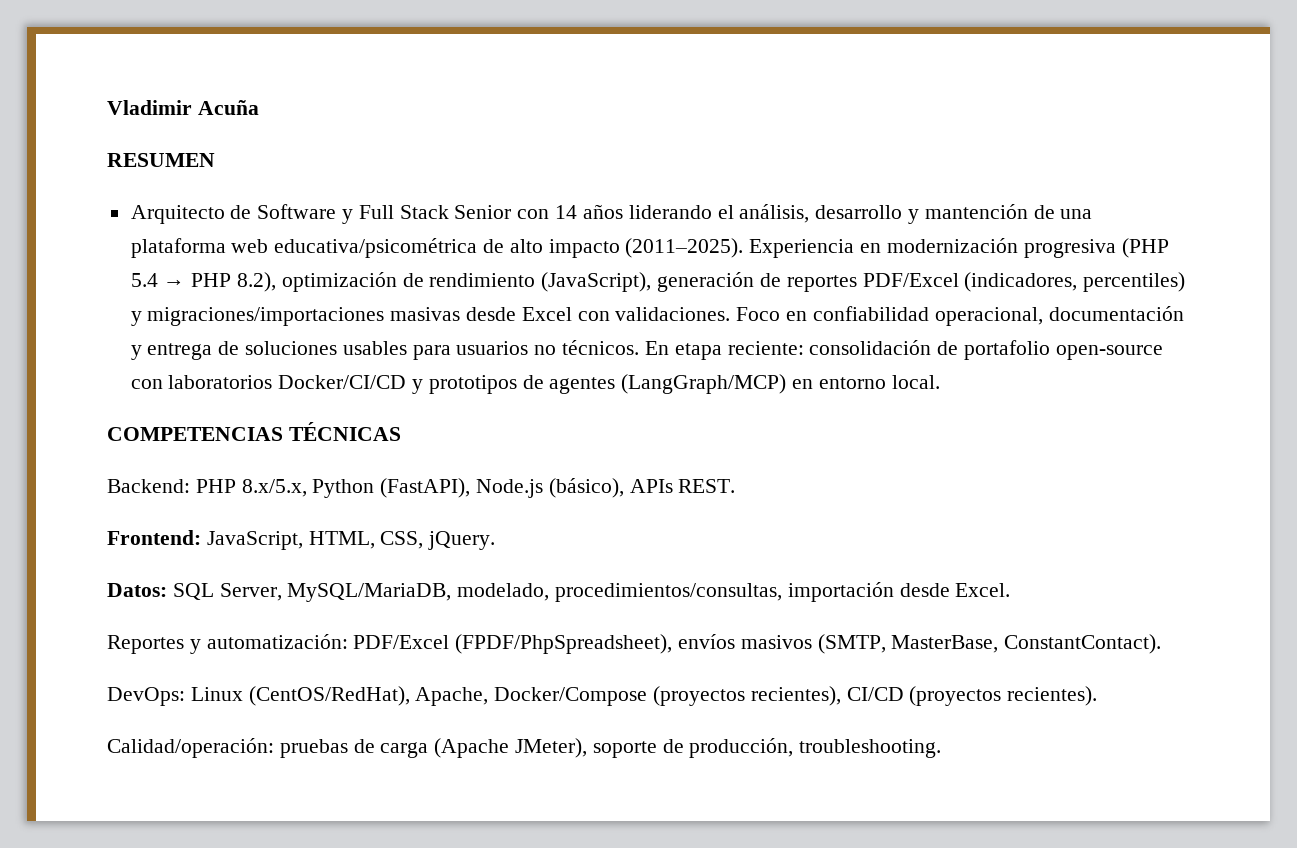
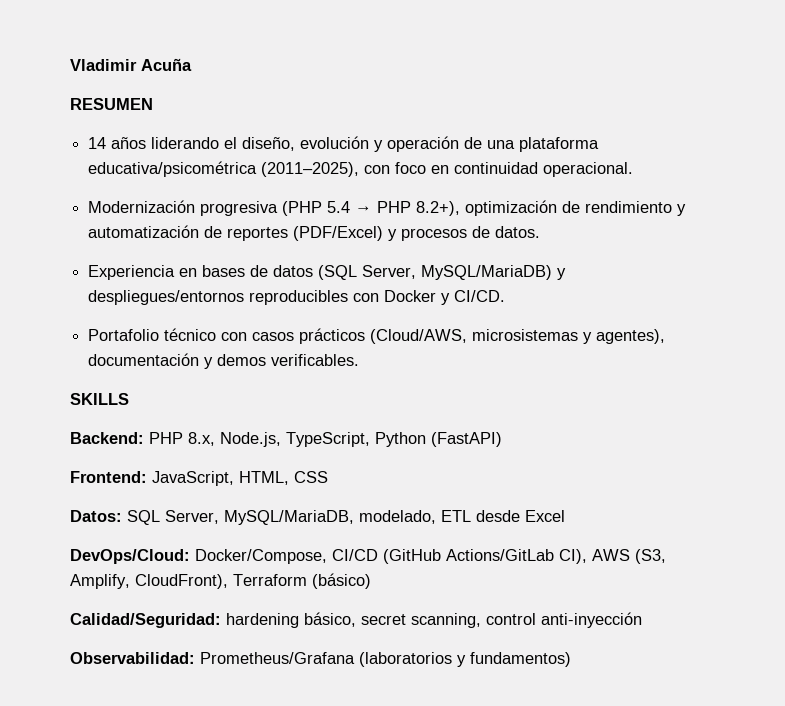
- Arquitecto de Software y Full Stack Senior con 14 años liderando el análisis, desarrollo y mantención de una plataforma web educativa/psicométrica de alto impacto (2011–2025). Experiencia en modernización progresiva (PHP 5.4 → PHP 8.2), optimización de rendimiento (JavaScript), generación de reportes PDF/Excel (indicadores, percentiles) y migraciones/importaciones masivas desde Excel con validaciones. Foco en confiabilidad operacional, documentación y entrega de soluciones usables para usuarios no técnicos. En etapa reciente: consolidación de portafolio open-source con laboratorios Docker/CI/CD y prototipos de agentes (LangGraph/MCP) en entorno local.
- COMPETENCIAS TÉCNICAS
- Backend: PHP 8.x/5.x, Python (FastAPI), Node.js (básico), APIs REST.
+ 14 años liderando el diseño, evolución y operación de una plataforma educativa/psicométrica (2011–2025), con foco en continuidad operacional.
+ Modernización progresiva (PHP 5.4 → PHP 8.2+), optimización de rendimiento y automatización de reportes (PDF/Excel) y procesos de datos.
+ Experiencia en bases de datos (SQL Server, MySQL/MariaDB) y despliegues/entornos reproducibles con Docker y CI/CD.
+ Portafolio técnico con casos prácticos (Cloud/AWS, microsistemas y agentes), documentación y demos verificables.
+ SKILLS
+ Backend: PHP 8.x, Node.js, TypeScript, Python (FastAPI)
- Frontend: JavaScript, HTML, CSS, jQuery.
+ Frontend: JavaScript, HTML, CSS
- Datos: SQL Server, MySQL/MariaDB, modelado, procedimientos/consultas, importación desde Excel.
- Reportes y automatización: PDF/Excel (FPDF/PhpSpreadsheet), envíos masivos (SMTP, MasterBase, ConstantContact).
- DevOps: Linux (CentOS/RedHat), Apache, Docker/Compose (proyectos recientes), CI/CD (proyectos recientes).
- Calidad/operación: pruebas de carga (Apache JMeter), soporte de producción, troubleshooting.
+ Datos: SQL Server, MySQL/MariaDB, modelado, ETL desde Excel
+ DevOps/Cloud: Docker/Compose, CI/CD (GitHub Actions/GitLab CI), AWS (S3, Amplify, CloudFront), Terraform (básico)
+ Calidad/Seguridad: hardening básico, secret scanning, control anti‑inyección
+ Observabilidad: Prometheus/Grafana (laboratorios y fundamentos)

